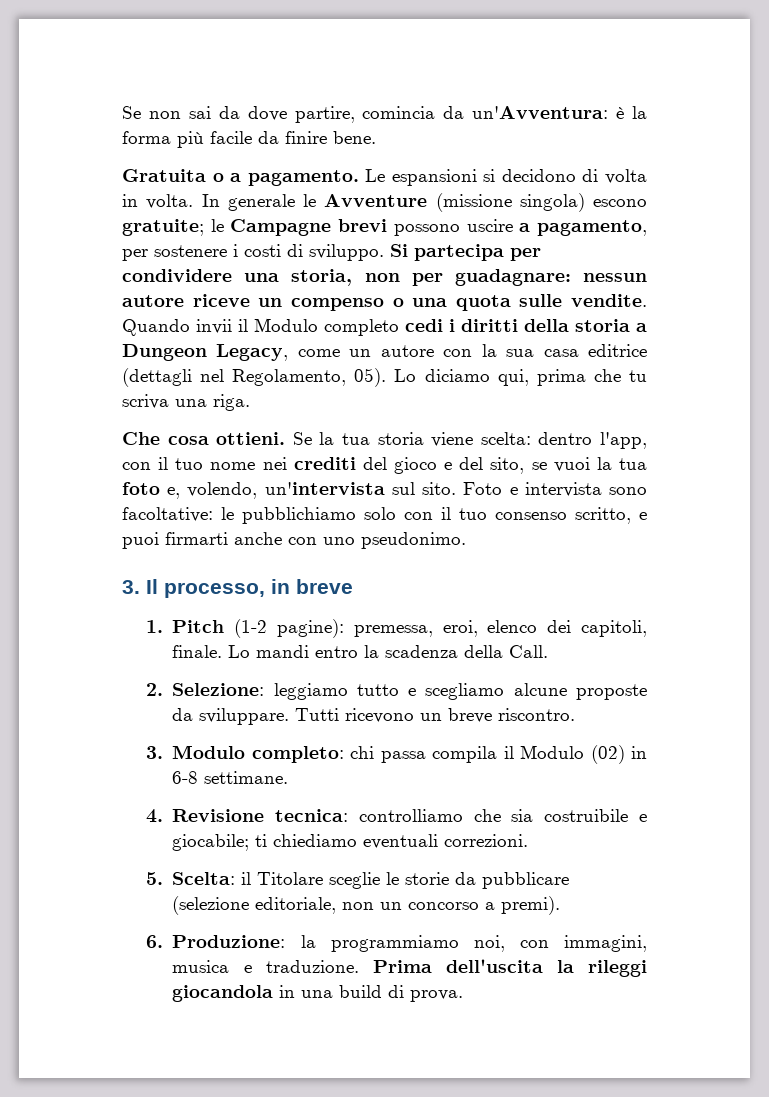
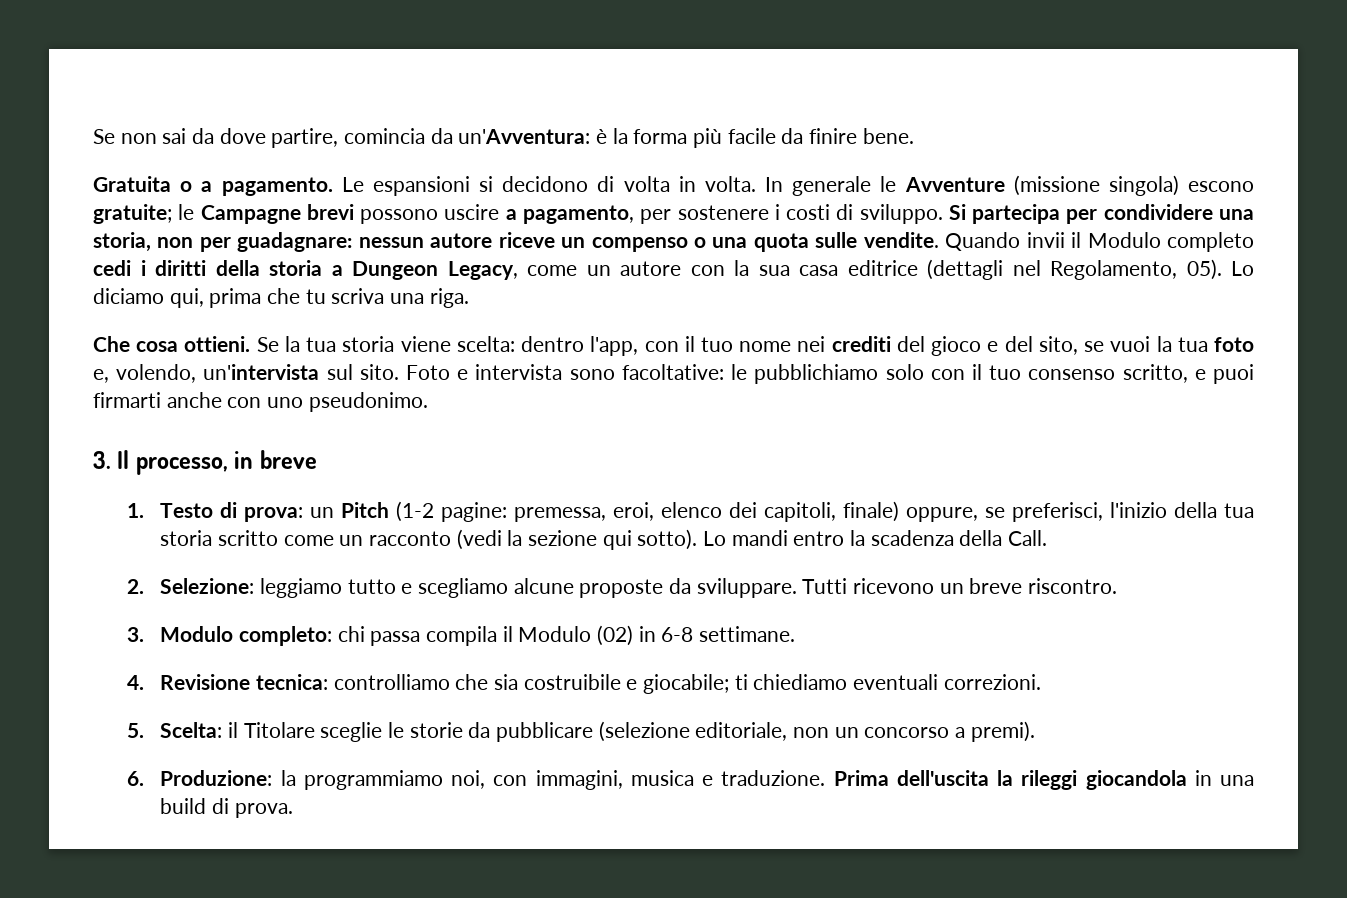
- 1. Pitch (1-2 pagine): premessa, eroi, elenco dei capitoli, finale.
+ 1. Testo di prova: un Pitch (1-2 pagine: premessa, eroi, elenco dei capitoli, finale) oppure, se preferisci, l'inizio della tua storia scritto come un racconto (vedi la sezione qui sotto).

